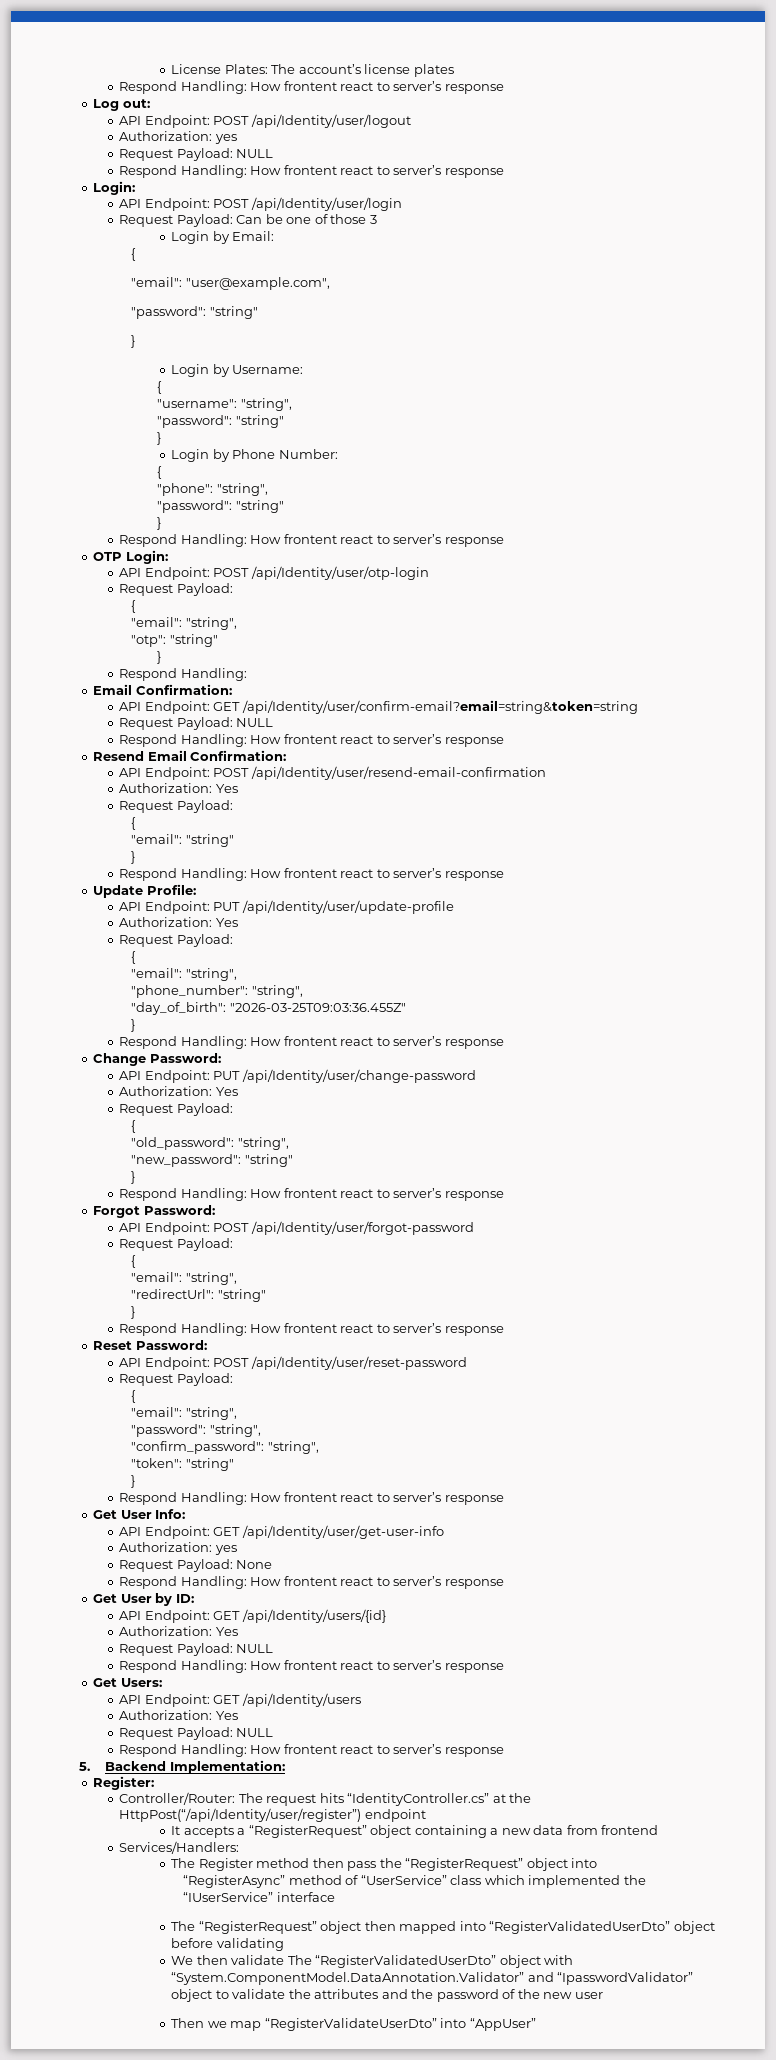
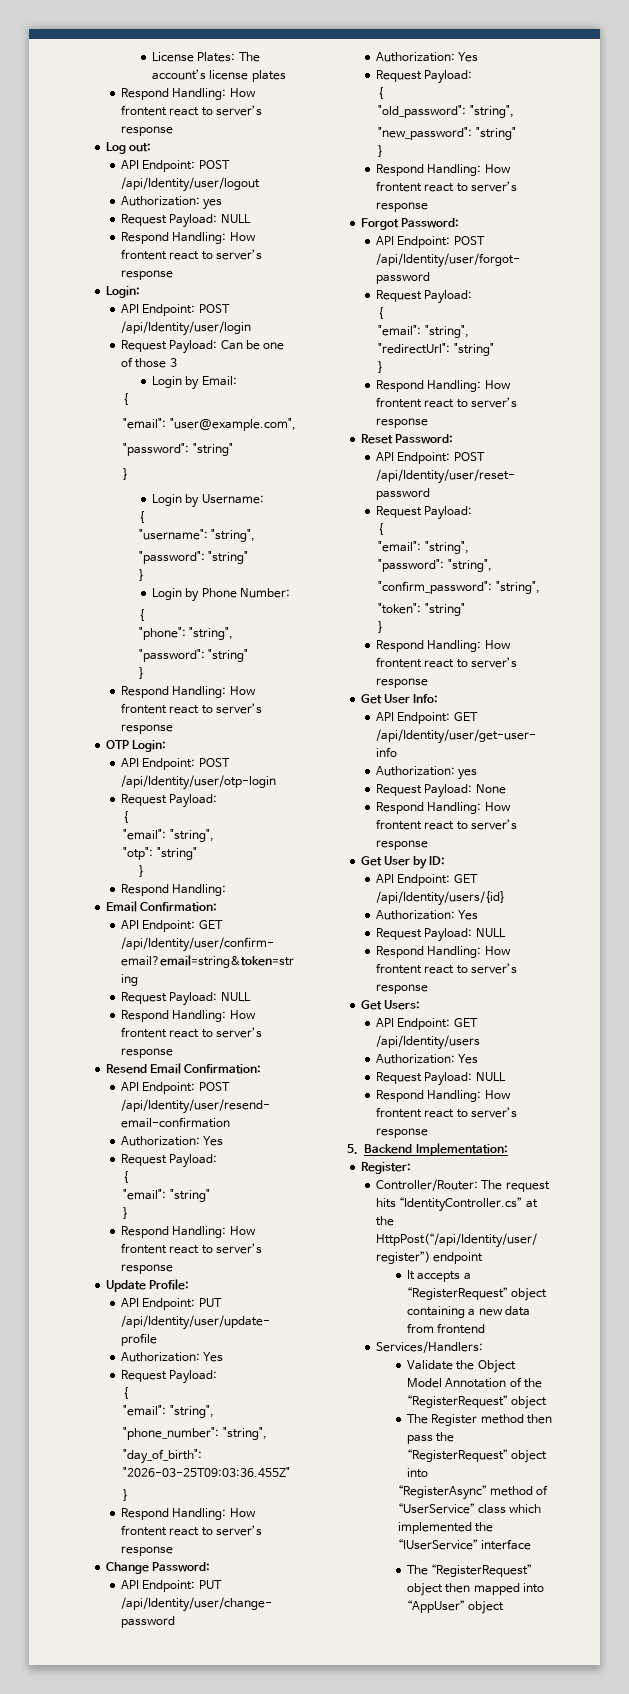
+ Validate the Object Model Annotation of the “RegisterRequest” object
- The “RegisterRequest” object then mapped into “RegisterValidatedUserDto” object before validating
- We then validate The “RegisterValidatedUserDto” object with “System.ComponentModel.DataAnnotation.Validator” and “IpasswordValidator” object to validate the attributes and the password of the new user
- Then we map “RegisterValidateUserDto” into “AppUser”
+ The “RegisterRequest” object then mapped into “AppUser” object

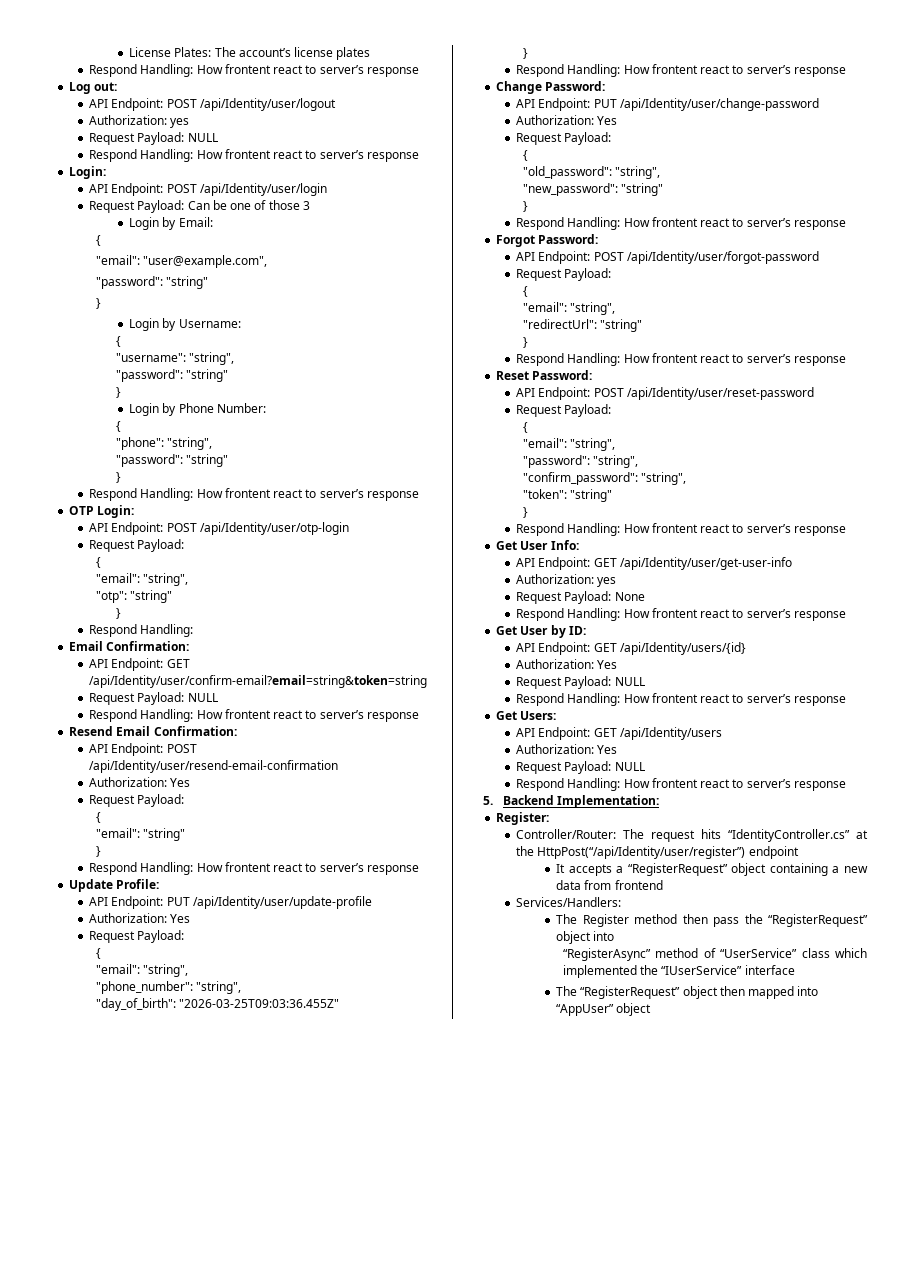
- Validate the Object Model Annotation of the “RegisterRequest” object

